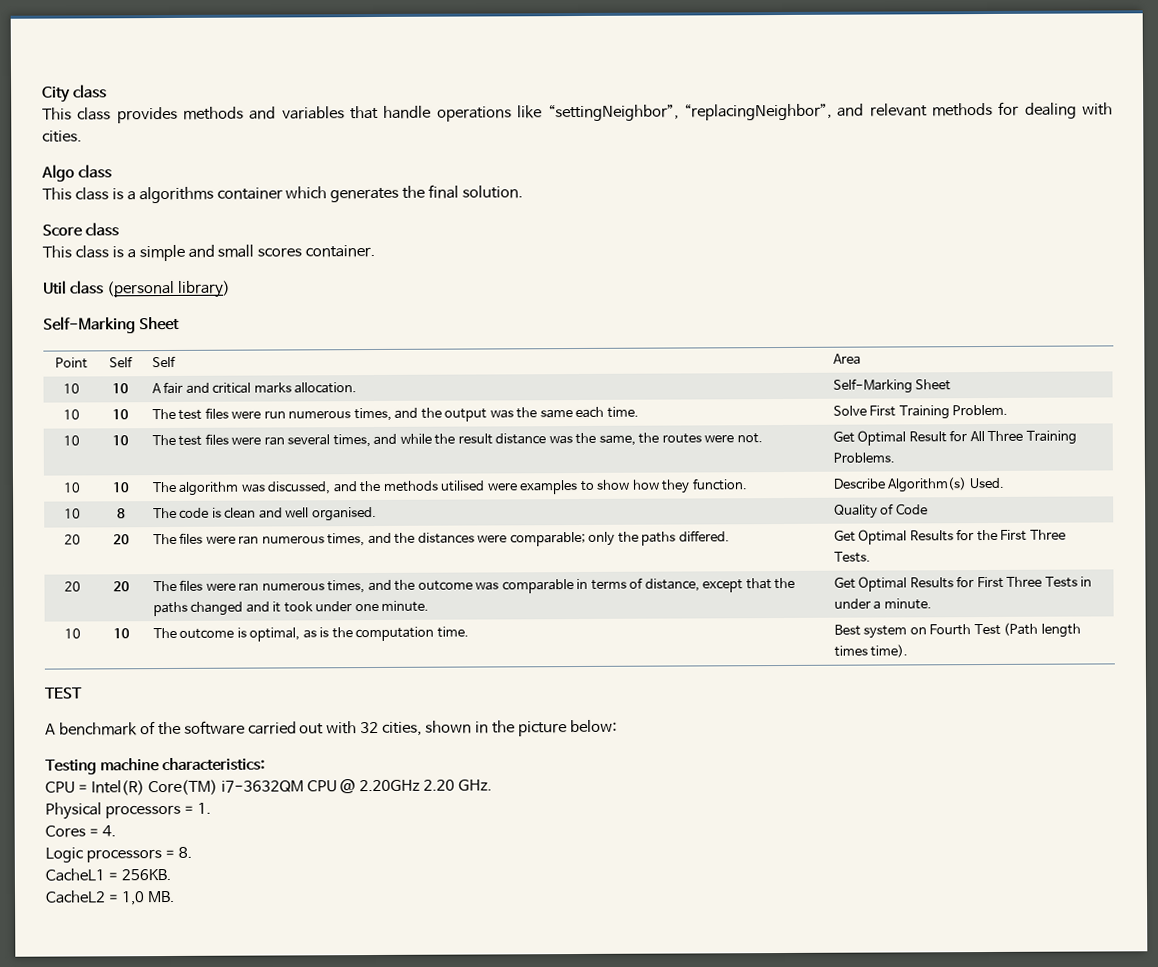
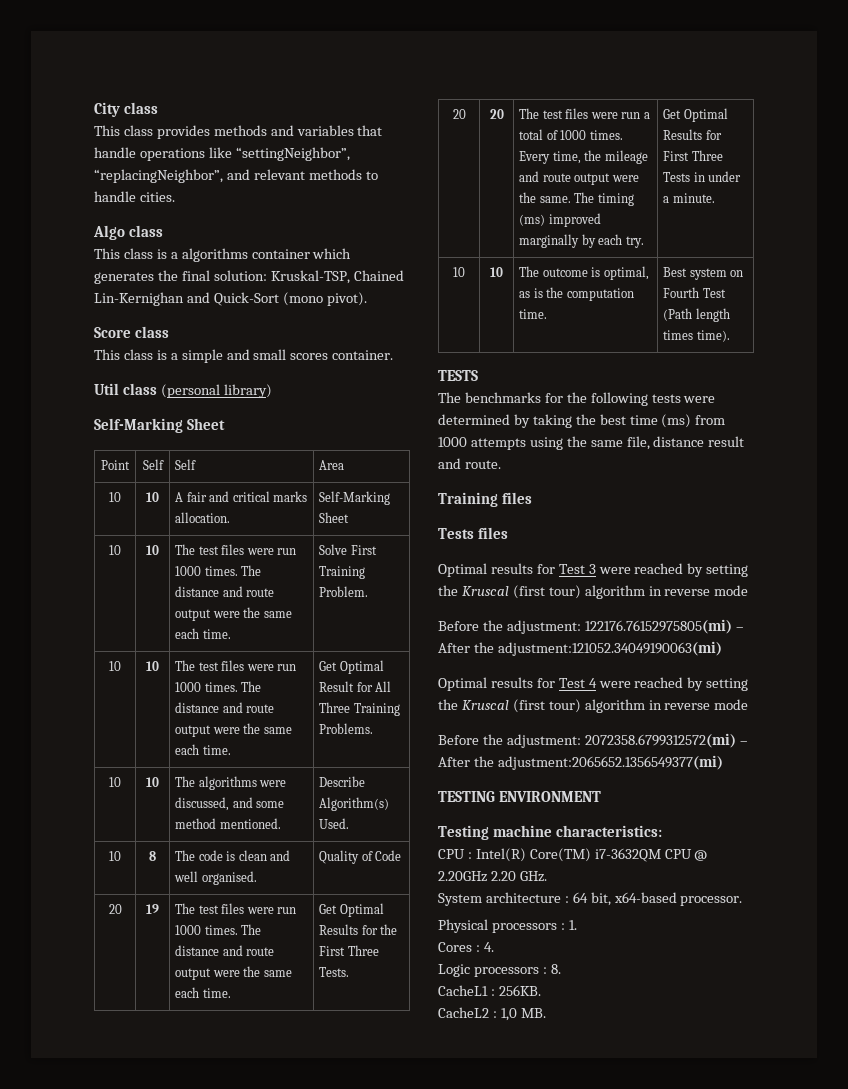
- This class provides methods and variables that handle operations like “settingNeighbor”, “replacingNeighbor”, and relevant methods for dealing with cities.
+ This class provides methods and variables that handle operations like “settingNeighbor”, “replacingNeighbor”, and relevant methods to handle cities.
- This class is a algorithms container which generates the final solution.
+ This class is a algorithms container which generates the final solution: Kruskal-TSP, Chained Lin-Kernighan and Quick-Sort (mono pivot).
- 10 | 10 | The test files were run numerous times, and the output was the same each time. | Solve First Training Problem.
+ 10 | 10 | The test files were run 1000 times. The distance and route output were the same each time. | Solve First Training Problem.
- 10 | 10 | The test files were ran several times, and while the result distance was the same, the routes were not. | Get Optimal Result for All Three Training Problems.
+ 10 | 10 | The test files were run 1000 times. The distance and route output were the same each time. | Get Optimal Result for All Three Training Problems.
- 10 | 10 | The algorithm was discussed, and the methods utilised were examples to show how they function. | Describe Algorithm(s) Used.
+ 10 | 10 | The algorithms were discussed, and some method mentioned. | Describe Algorithm(s) Used.
- 20 | 20 | The files were ran numerous times, and the distances were comparable; only the paths differed. | Get Optimal Results for the First Three Tests.
+ 20 | 19 | The test files were run 1000 times. The distance and route output were the same each time. | Get Optimal Results for the First Three Tests.
- The files were ran numerous times, and the outcome was comparable in terms of distance, except that the paths changed and it took under one minute.
+ The test files were run a total of 1000 times. Every time, the mileage and route output were the same. The timing (ms) improved marginally by each try.
- TEST
- A benchmark of the software carried out with 32 cities, shown in the picture below:
+ TESTS
+ The benchmarks for the following tests were determined by taking the best time (ms) from 1000 attempts using the same file, distance result and route.
+ Training files
+ Tests files
+ Optimal results for Test 3 were reached by setting the Kruscal (first tour) algorithm in reverse mode
+ Before the adjustment: 122176.76152975805(mi) – After the adjustment:121052.34049190063(mi)
+ Optimal results for Test 4 were reached by setting the Kruscal (first tour) algorithm in reverse mode
+ Before the adjustment: 2072358.6799312572(mi) – After the adjustment:2065652.1356549377(mi)
+ TESTING ENVIRONMENT
- CPU = Intel(R) Core(TM) i7-3632QM CPU @ 2.20GHz 2.20 GHz.
+ CPU : Intel(R) Core(TM) i7-3632QM CPU @ 2.20GHz 2.20 GHz.
+ System architecture : 64 bit, x64-based processor.
- Physical processors = 1.
+ Physical processors : 1.
- Cores = 4.
+ Cores : 4.
- Logic processors = 8.
+ Logic processors : 8.
- CacheL1 = 256KB.
+ CacheL1 : 256KB.
- CacheL2 = 1,0 MB.
+ CacheL2 : 1,0 MB.

